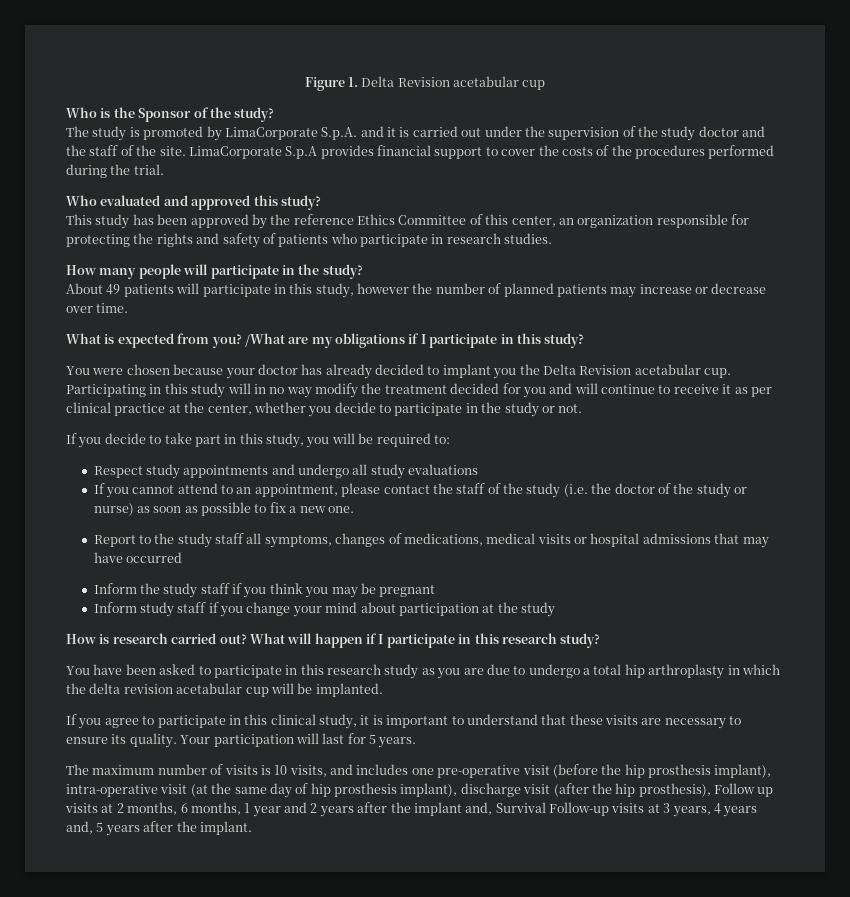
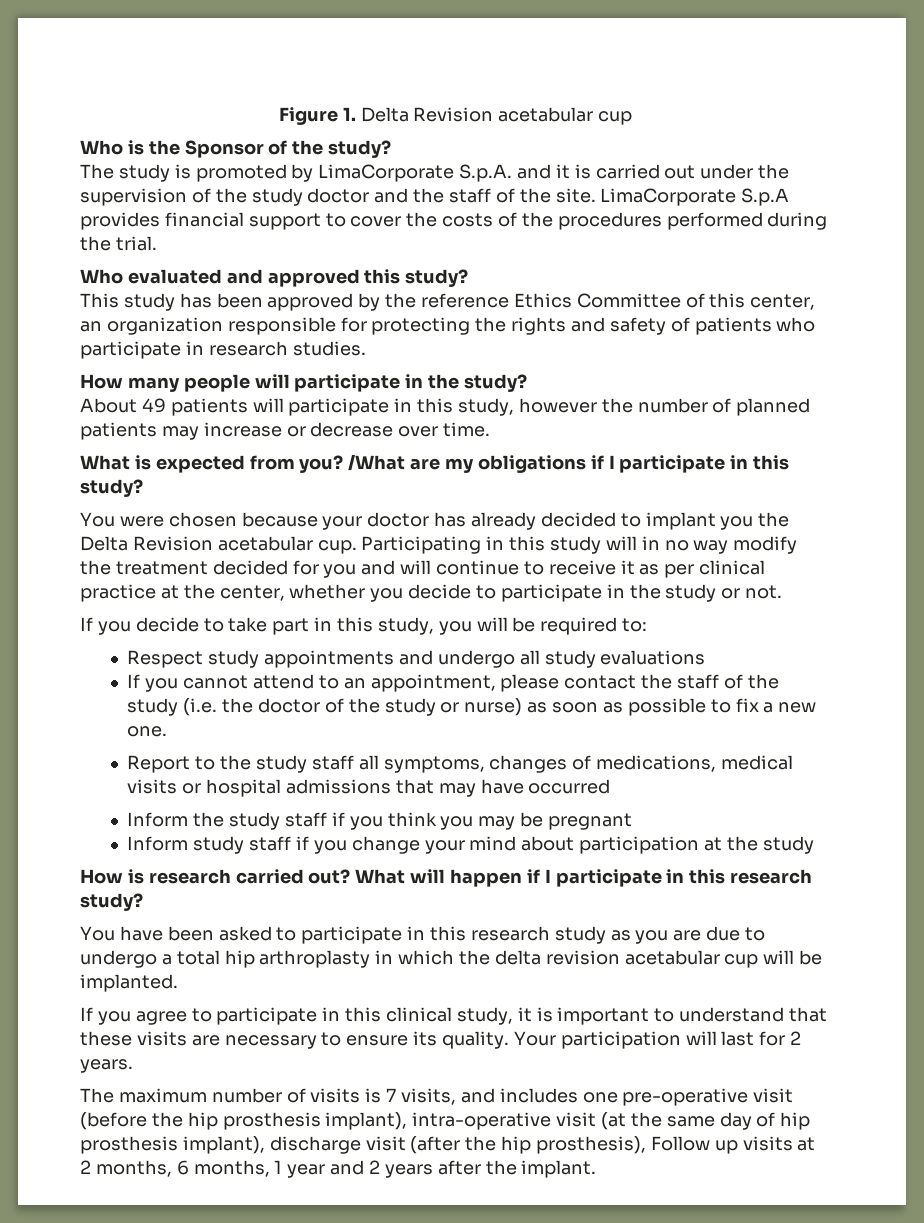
- Your participation will last for 5 years.
+ Your participation will last for 2 years.
- The maximum number of visits is 10 visits, and includes one pre-operative visit (before the hip prosthesis implant), intra-operative visit (at the same day of hip prosthesis implant), discharge visit (after the hip prosthesis), Follow up visits at 2 months, 6 months, 1 year and 2 years after the implant and, Survival Follow-up visits at 3 years, 4 years and, 5 years after the implant.
+ The maximum number of visits is 7 visits, and includes one pre-operative visit (before the hip prosthesis implant), intra-operative visit (at the same day of hip prosthesis implant), discharge visit (after the hip prosthesis), Follow up visits at 2 months, 6 months, 1 year and 2 years after the implant.

